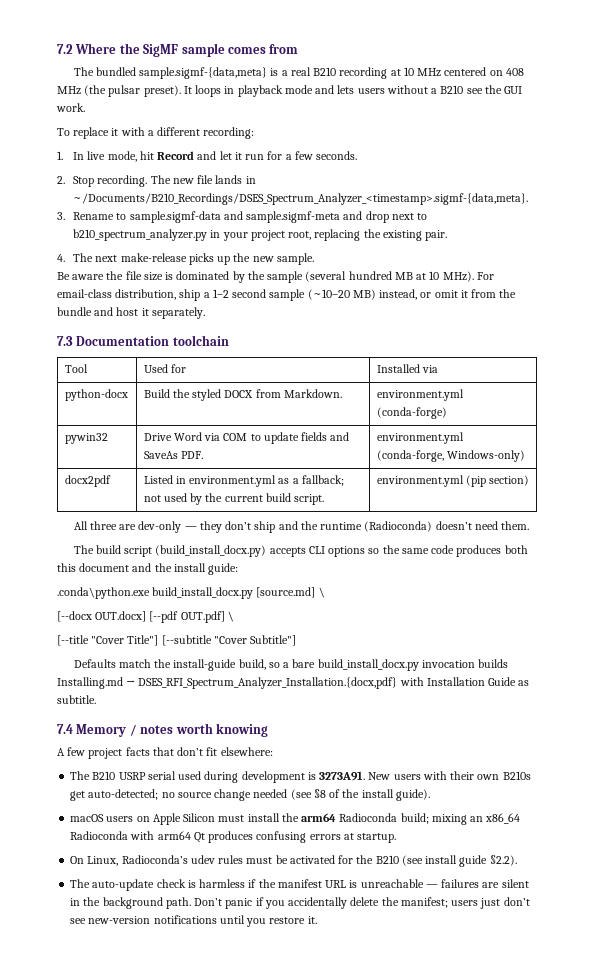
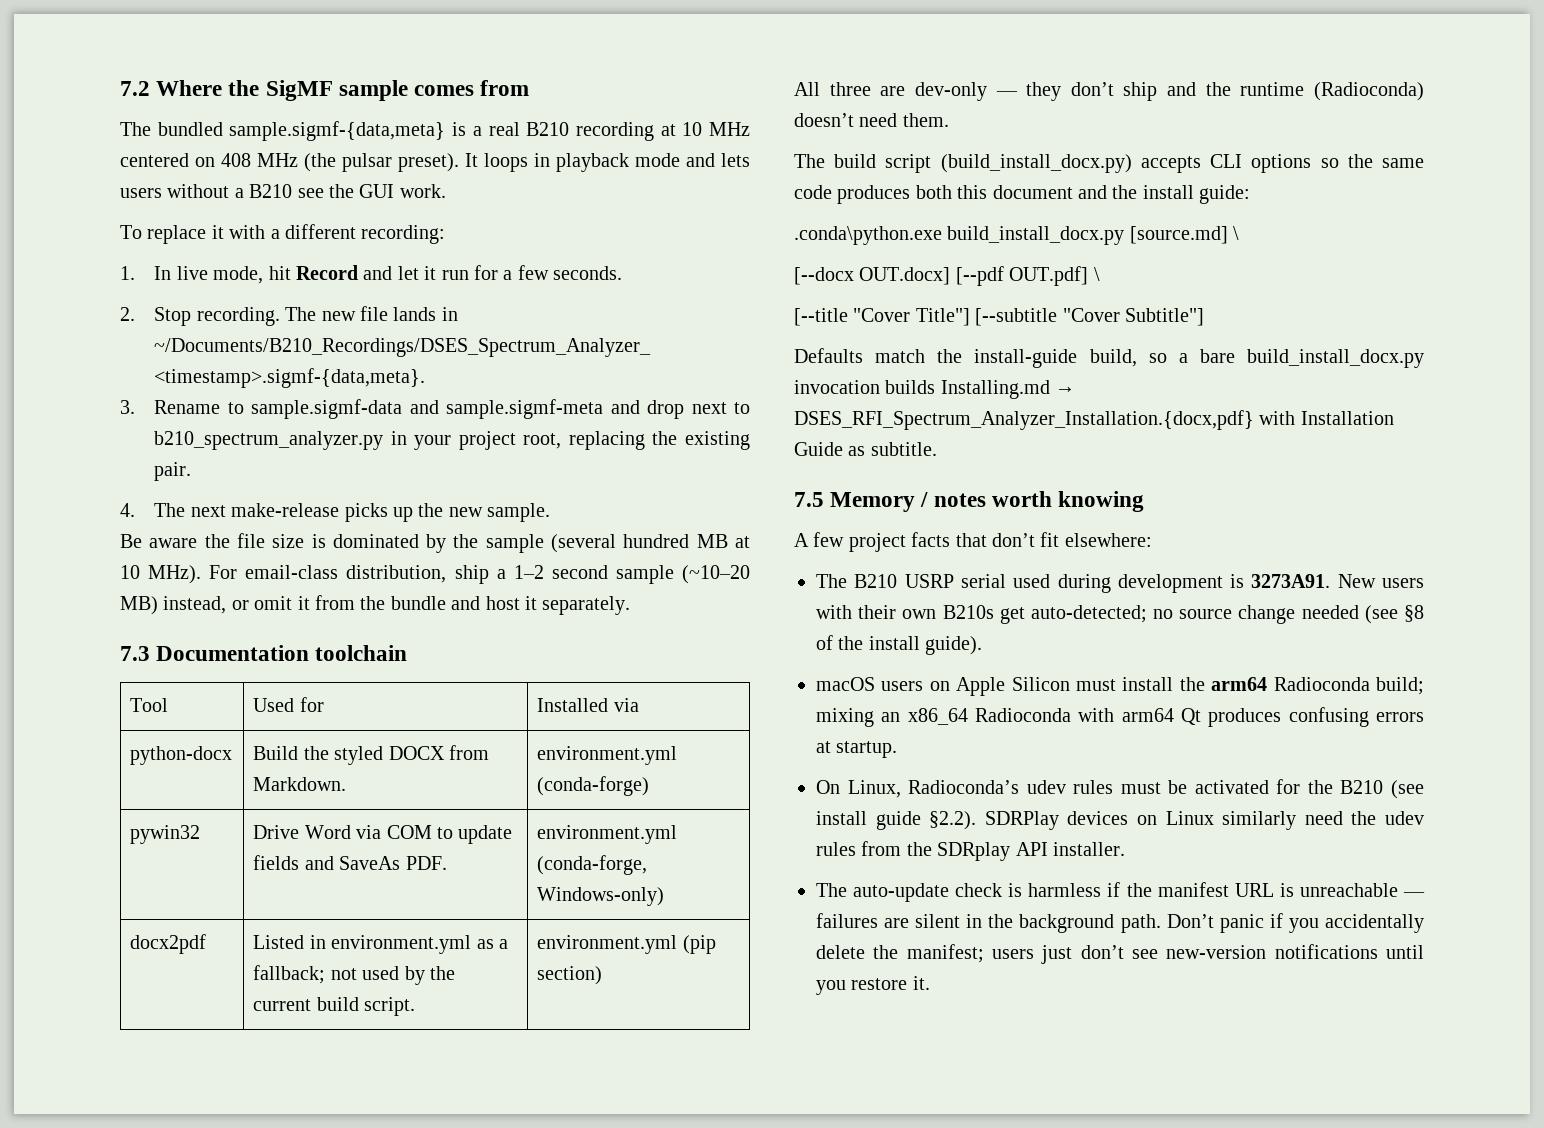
- 7.4 Memory / notes worth knowing
+ 7.5 Memory / notes worth knowing
- On Linux, Radioconda’s udev rules must be activated for the B210 (see install guide §2.2).
+ On Linux, Radioconda’s udev rules must be activated for the B210 (see install guide §2.2). SDRPlay devices on Linux similarly need the udev rules from the SDRplay API installer.

